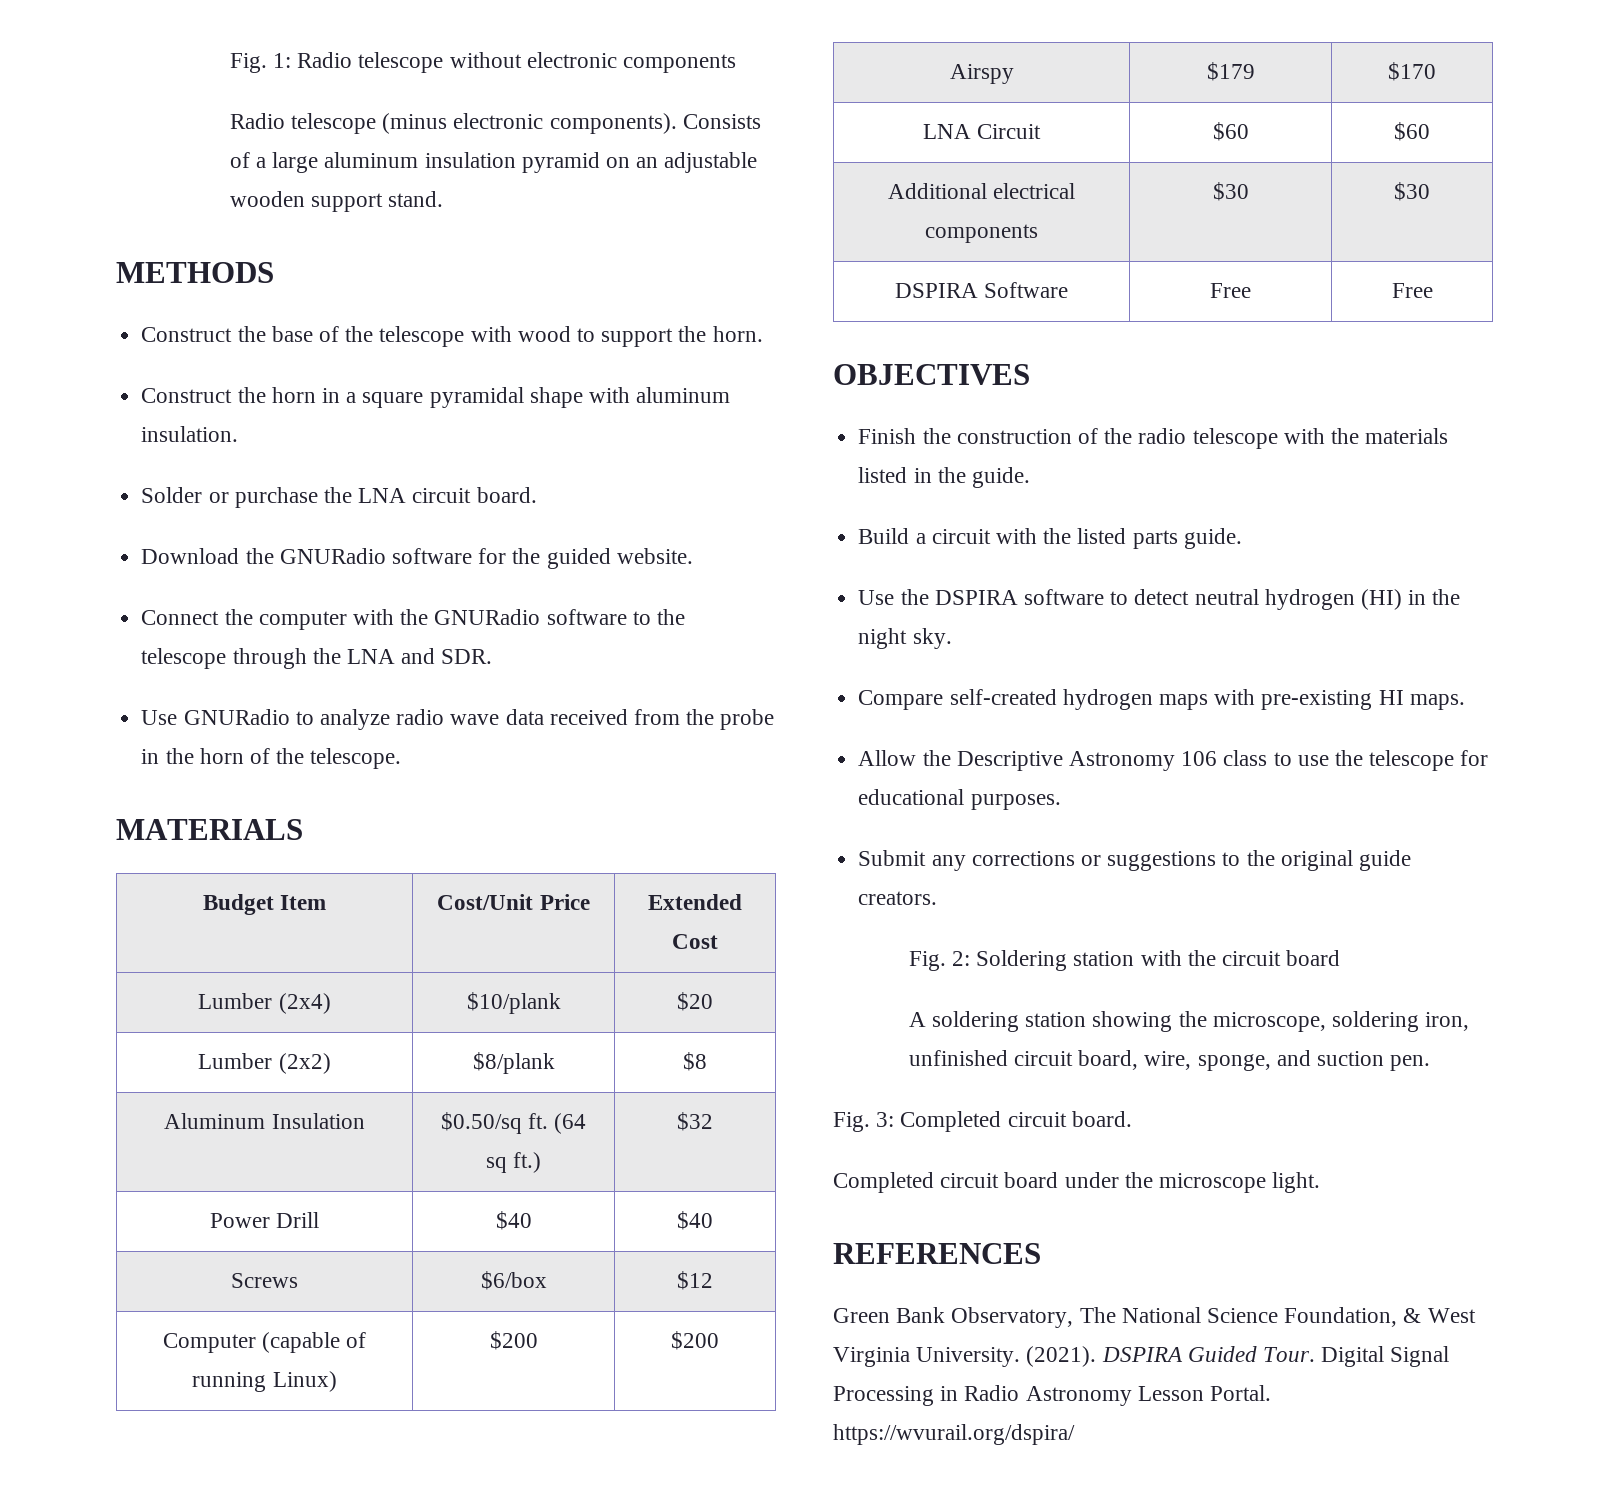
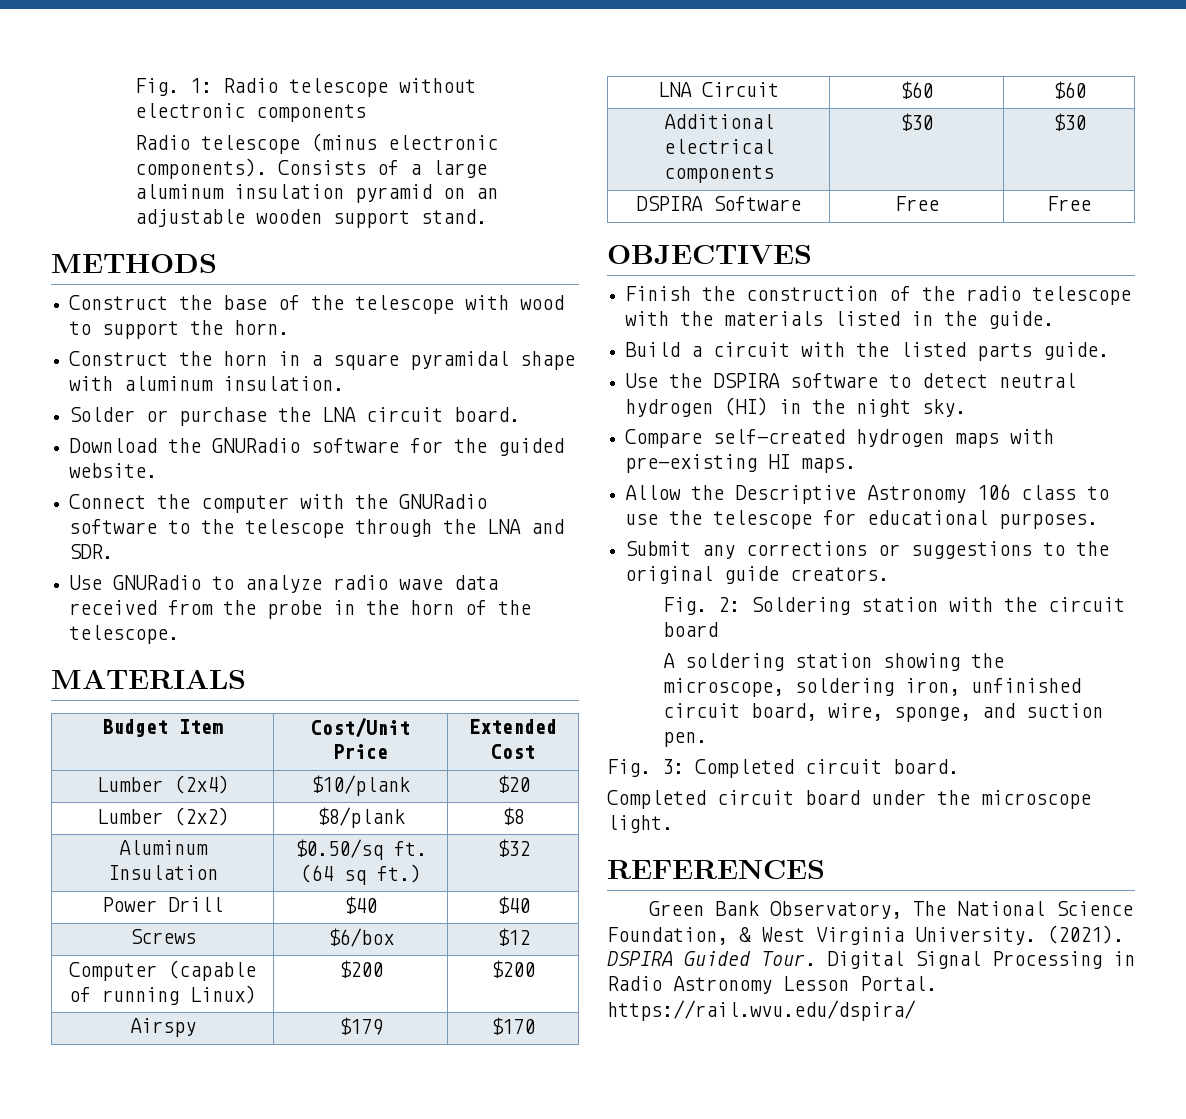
- Digital Signal Processing in Radio Astronomy Lesson Portal. https://wvurail.org/dspira/
+ Digital Signal Processing in Radio Astronomy Lesson Portal. https://rail.wvu.edu/dspira/

